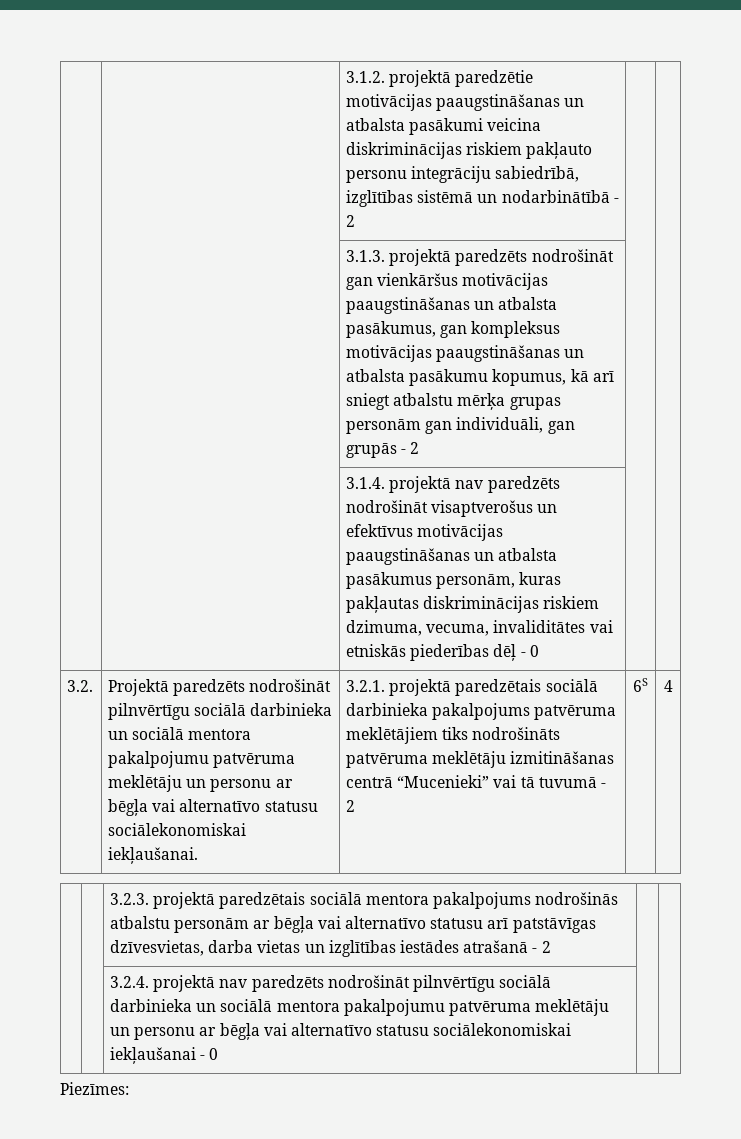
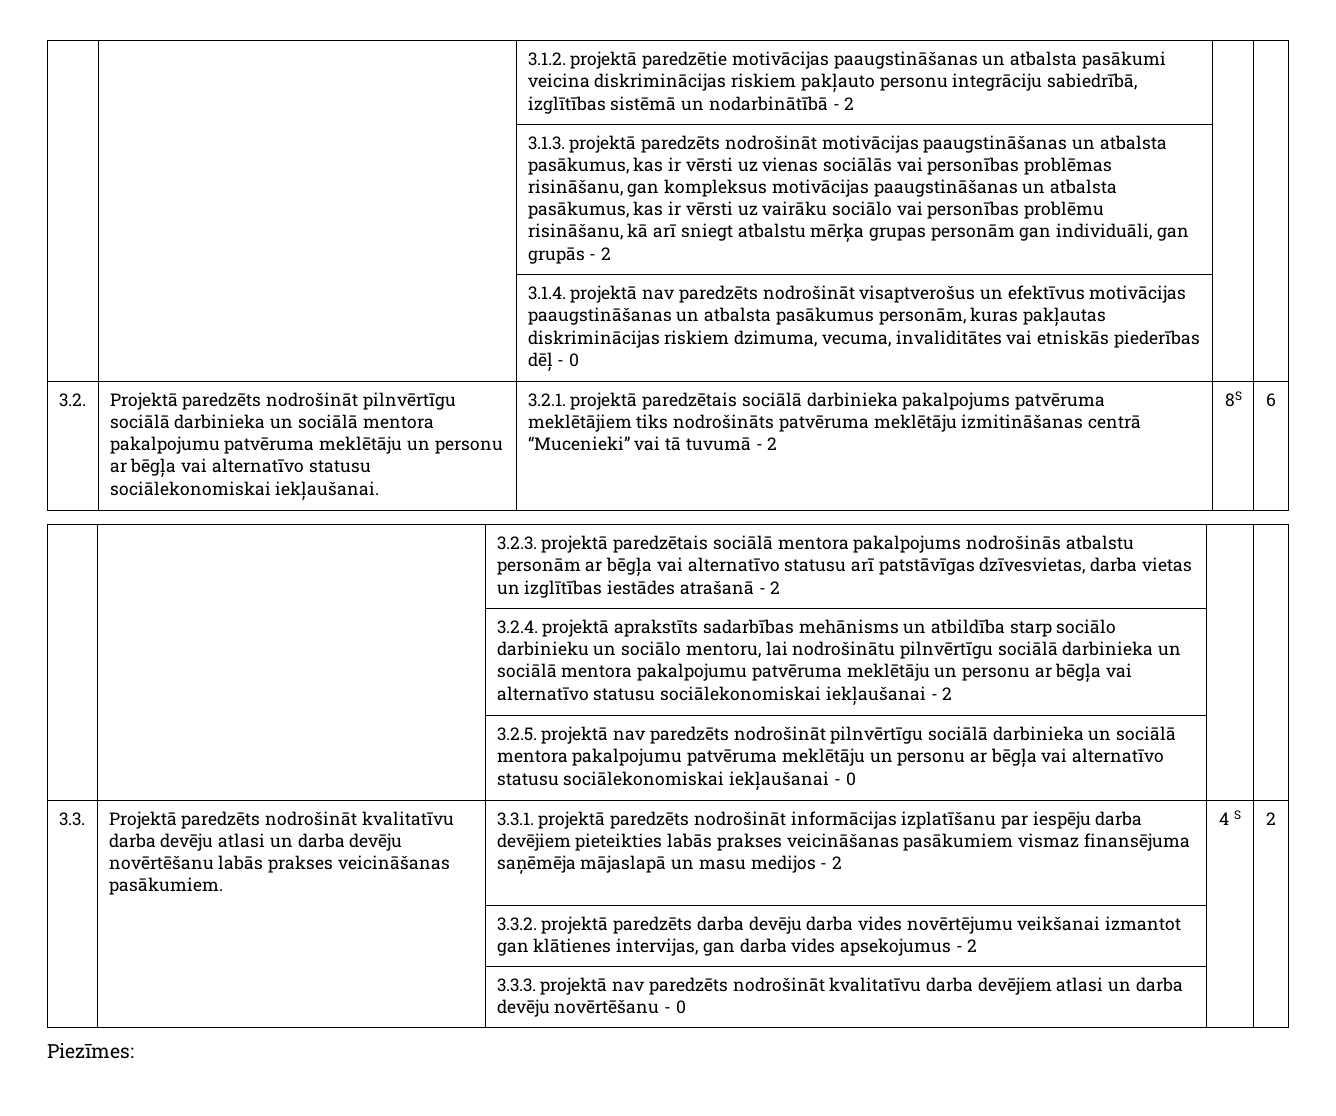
- 3.1.3. projektā paredzēts nodrošināt gan vienkāršus motivācijas paaugstināšanas un atbalsta pasākumus, gan kompleksus motivācijas paaugstināšanas un atbalsta pasākumu kopumus, kā arī sniegt atbalstu mērķa grupas personām gan individuāli, gan grupās - 2
+ 3.1.3. projektā paredzēts nodrošināt motivācijas paaugstināšanas un atbalsta pasākumus, kas ir vērsti uz vienas sociālās vai personības problēmas risināšanu, gan kompleksus motivācijas paaugstināšanas un atbalsta pasākumus, kas ir vērsti uz vairāku sociālo vai personības problēmu risināšanu, kā arī sniegt atbalstu mērķa grupas personām gan individuāli, gan grupās - 2
- 6S | 4
+ 8S | 6
- | | 3.2.4. projektā nav paredzēts nodrošināt pilnvērtīgu sociālā darbinieka un sociālā mentora pakalpojumu patvēruma meklētāju un personu ar bēgļa vai alternatīvo statusu sociālekonomiskai iekļaušanai - 0 | |
+ | | 3.2.4. projektā aprakstīts sadarbības mehānisms un atbildība starp sociālo darbinieku un sociālo mentoru, lai nodrošinātu pilnvērtīgu sociālā darbinieka un sociālā mentora pakalpojumu patvēruma meklētāju un personu ar bēgļa vai alternatīvo statusu sociālekonomiskai iekļaušanai - 2 | |
+ | | 3.2.5. projektā nav paredzēts nodrošināt pilnvērtīgu sociālā darbinieka un sociālā mentora pakalpojumu patvēruma meklētāju un personu ar bēgļa vai alternatīvo statusu sociālekonomiskai iekļaušanai - 0 | |
+ 3.3. | Projektā paredzēts nodrošināt kvalitatīvu darba devēju atlasi un darba devēju novērtēšanu labās prakses veicināšanas pasākumiem. | 3.3.1. projektā paredzēts nodrošināt informācijas izplatīšanu par iespēju darba devējiem pieteikties labās prakses veicināšanas pasākumiem vismaz finansējuma saņēmēja mājaslapā un masu medijos - 2 | 4 S | 2
+ | | 3.3.2. projektā paredzēts darba devēju darba vides novērtējumu veikšanai izmantot gan klātienes intervijas, gan darba vides apsekojumus - 2 | |
+ | | 3.3.3. projektā nav paredzēts nodrošināt kvalitatīvu darba devējiem atlasi un darba devēju novērtēšanu - 0 | |

